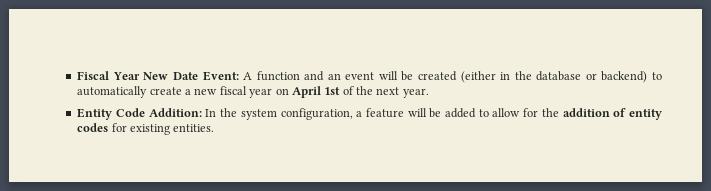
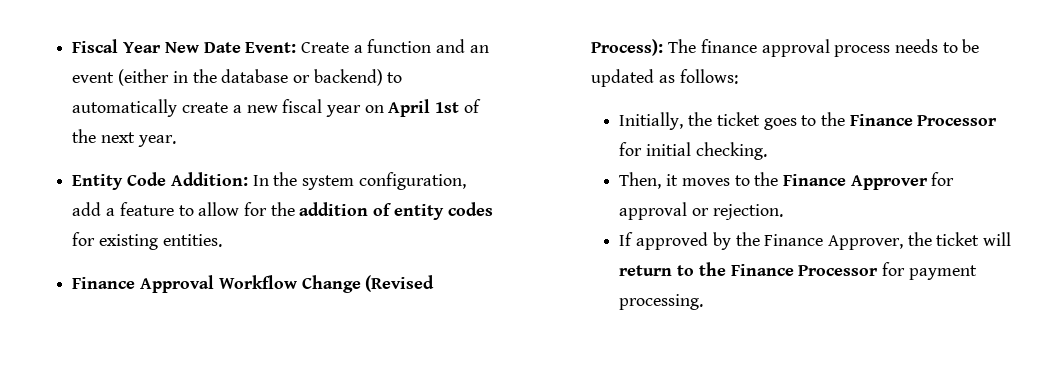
- Fiscal Year New Date Event: A function and an event will be created (either in the database or backend) to automatically create a new fiscal year on April 1st of the next year.
+ Fiscal Year New Date Event: Create a function and an event (either in the database or backend) to automatically create a new fiscal year on April 1st of the next year.
- Entity Code Addition: In the system configuration, a feature will be added to allow for the addition of entity codes for existing entities.
+ Entity Code Addition: In the system configuration, add a feature to allow for the addition of entity codes for existing entities.
+ Finance Approval Workflow Change (Revised Process): The finance approval process needs to be updated as follows:
+ Initially, the ticket goes to the Finance Processor for initial checking.
+ Then, it moves to the Finance Approver for approval or rejection.
+ If approved by the Finance Approver, the ticket will return to the Finance Processor for payment processing.

